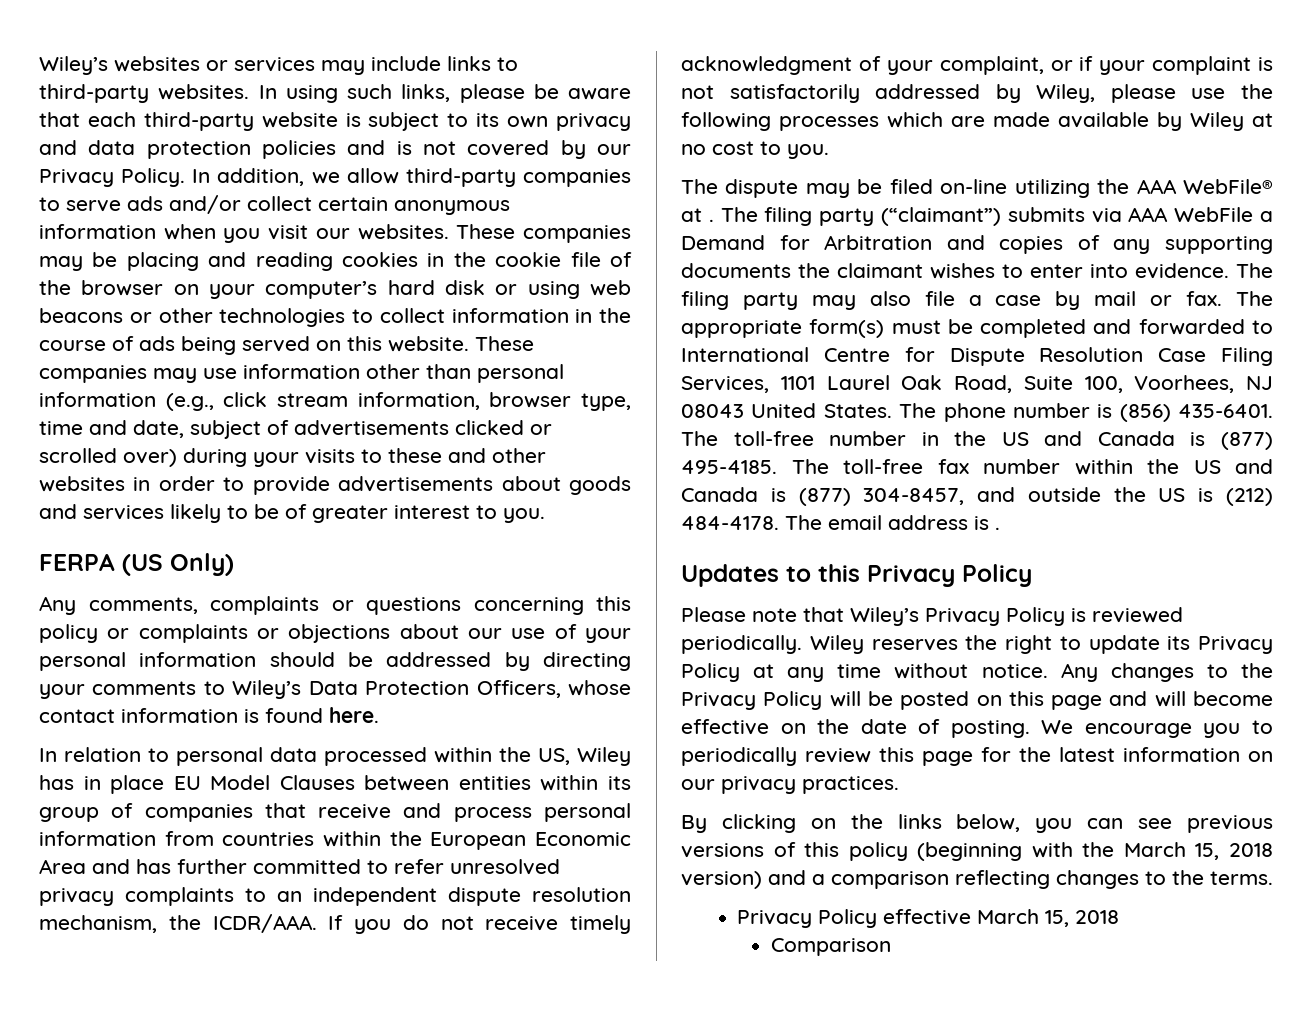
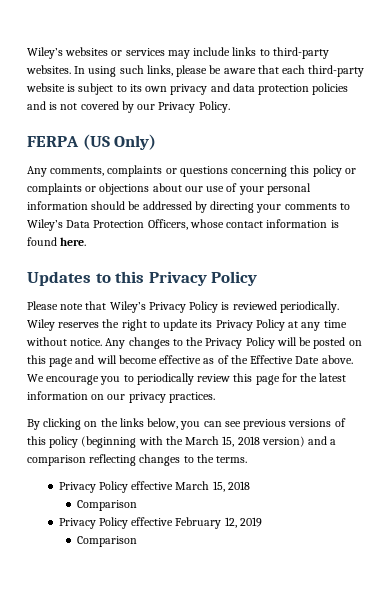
- In addition, we allow third-party companies to serve ads and/or collect certain anonymous information when you visit our websites. These companies may be placing and reading cookies in the cookie file of the browser on your computer’s hard disk or using web beacons or other technologies to collect information in the course of ads being served on this website. These companies may use information other than personal information (e.g., click stream information, browser type, time and date, subject of advertisements clicked or scrolled over) during your visits to these and other websites in order to provide advertisements about goods and services likely to be of greater interest to you.
- In relation to personal data processed within the US, Wiley has in place EU Model Clauses between entities within its group of companies that receive and process personal information from countries within the European Economic Area and has further committed to refer unresolved privacy complaints to an independent dispute resolution mechanism, the ICDR/AAA. If you do not receive timely acknowledgment of your complaint, or if your complaint is not satisfactorily addressed by Wiley, please use the following processes which are made available by Wiley at no cost to you.
- The dispute may be filed on-line utilizing the AAA WebFile® at . The filing party (“claimant”) submits via AAA WebFile a Demand for Arbitration and copies of any supporting documents the claimant wishes to enter into evidence. The filing party may also file a case by mail or fax. The appropriate form(s) must be completed and forwarded to International Centre for Dispute Resolution Case Filing Services, 1101 Laurel Oak Road, Suite 100, Voorhees, NJ 08043 United States. The phone number is (856) 435-6401. The toll-free number in the US and Canada is (877) 495-4185. The toll-free fax number within the US and Canada is (877) 304-8457, and outside the US is (212) 484-4178. The email address is .
- Any changes to the Privacy Policy will be posted on this page and will become effective on the date of posting.
+ Any changes to the Privacy Policy will be posted on this page and will become effective as of the Effective Date above.
+ Privacy Policy effective February 12, 2019
+ Comparison

